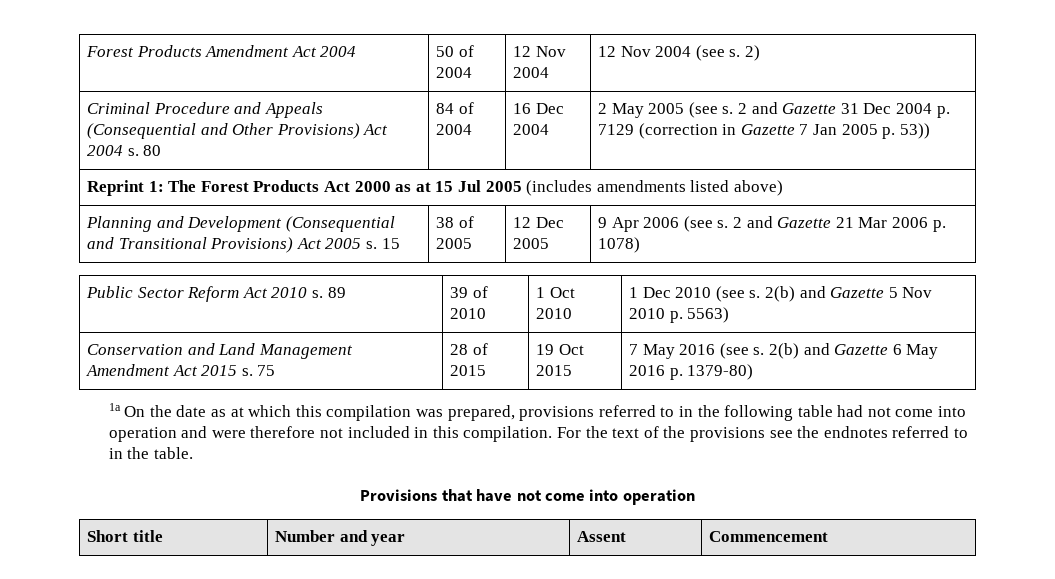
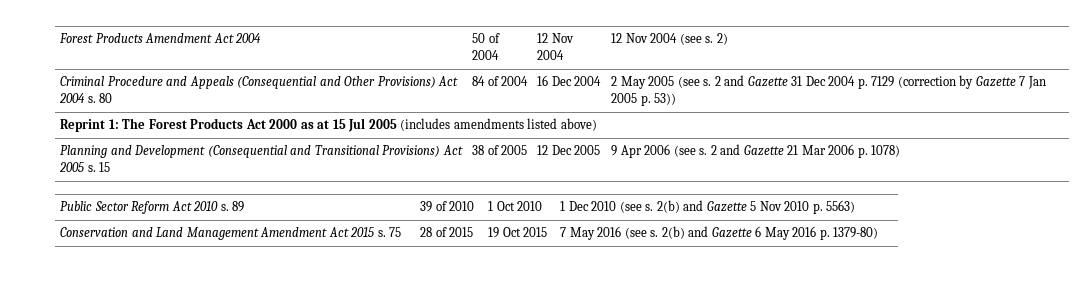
- Criminal Procedure and Appeals (Consequential and Other Provisions) Act 2004 s. 80 | 84 of 2004 | 16 Dec 2004 | 2 May 2005 (see s. 2 and Gazette 31 Dec 2004 p. 7129 (correction in Gazette 7 Jan 2005 p. 53))
+ Criminal Procedure and Appeals (Consequential and Other Provisions) Act 2004 s. 80 | 84 of 2004 | 16 Dec 2004 | 2 May 2005 (see s. 2 and Gazette 31 Dec 2004 p. 7129 (correction by Gazette 7 Jan 2005 p. 53))
- 1a On the date as at which this compilation was prepared, provisions referred to in the following table had not come into operation and were therefore not included in this compilation. For the text of the provisions see the endnotes referred to in the table.
- Provisions that have not come into operation
- Short title | Number and year | Assent | Commencement

